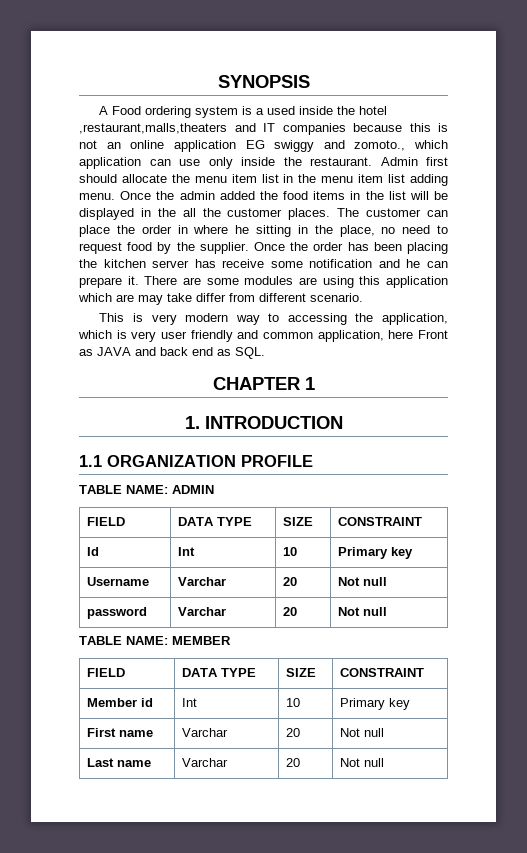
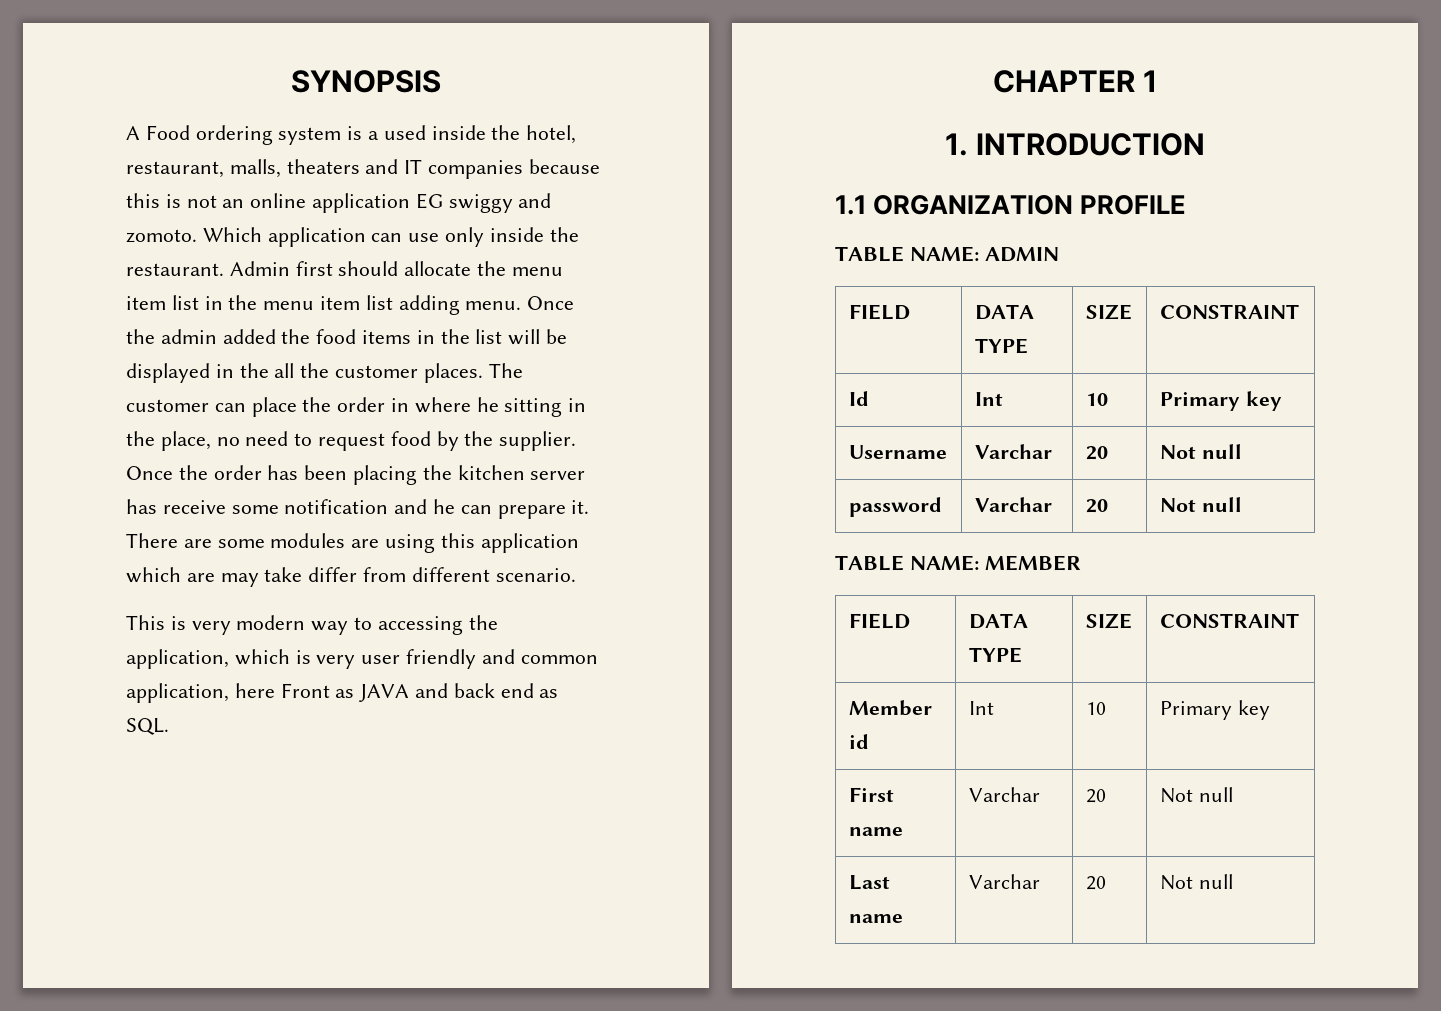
- A Food ordering system is a used inside the hotel ,restaurant,malls,theaters and IT companies because this is not an online application EG swiggy and zomoto., which application can use only inside the restaurant.
+ A Food ordering system is a used inside the hotel, restaurant, malls, theaters and IT companies because this is not an online application EG swiggy and zomoto. Which application can use only inside the restaurant.

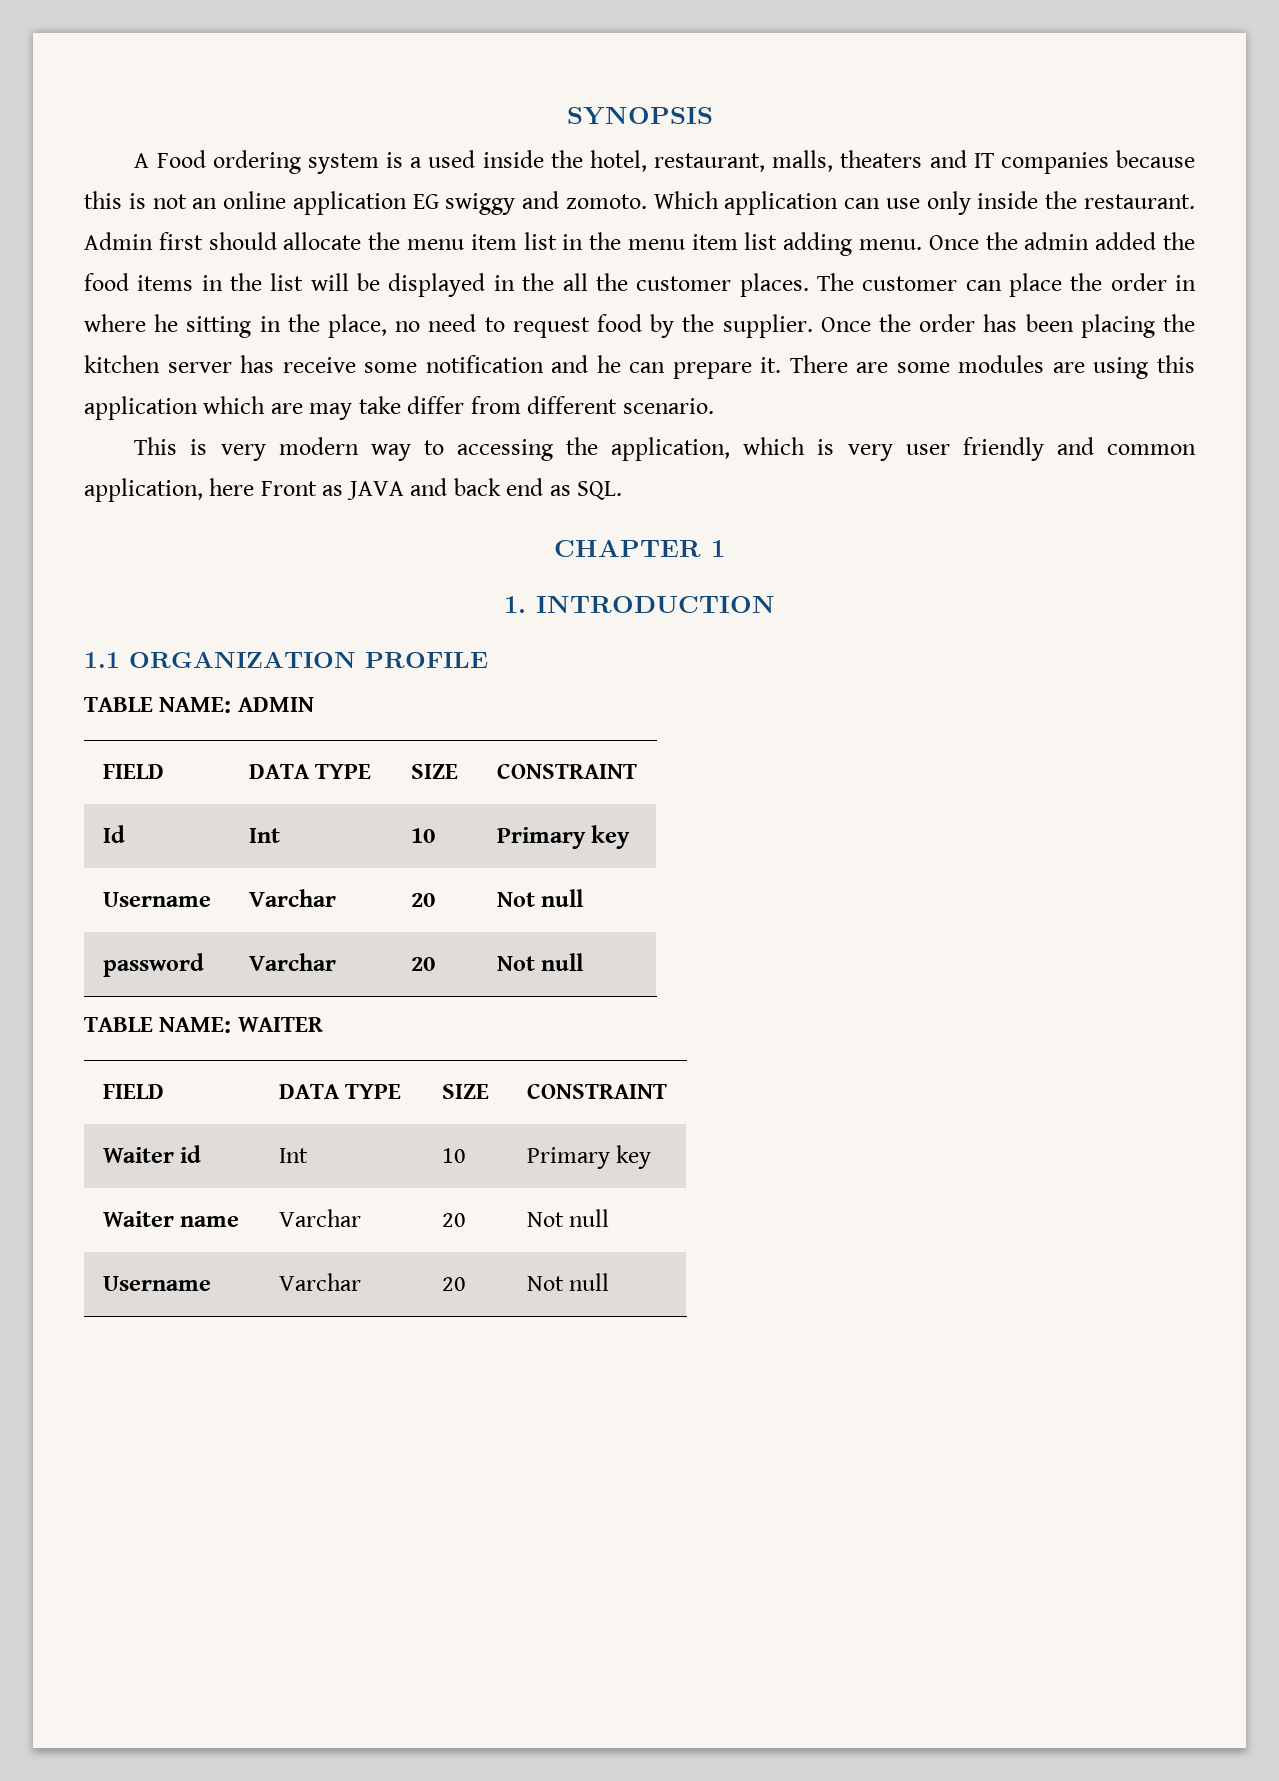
- TABLE NAME: MEMBER
+ TABLE NAME: WAITER
  FIELD | DATA TYPE | SIZE | CONSTRAINT
- Member id | Int | 10 | Primary key
+ Waiter id | Int | 10 | Primary key
- First name | Varchar | 20 | Not null
- Last name | Varchar | 20 | Not null
+ Waiter name | Varchar | 20 | Not null
+ Username | Varchar | 20 | Not null

